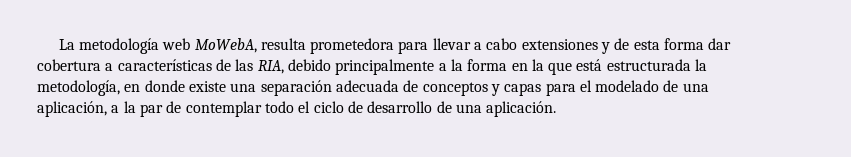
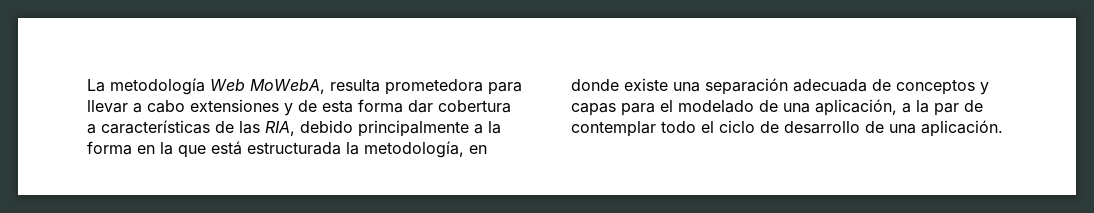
- La metodología web MoWebA, resulta prometedora para llevar a cabo extensiones y de esta forma dar cobertura a características de las RIA, debido principalmente a la forma en la que está estructurada la metodología, en donde existe una separación adecuada de conceptos y capas para el modelado de una aplicación, a la par de contemplar todo el ciclo de desarrollo de una aplicación.
+ La metodología Web MoWebA, resulta prometedora para llevar a cabo extensiones y de esta forma dar cobertura a características de las RIA, debido principalmente a la forma en la que está estructurada la metodología, en donde existe una separación adecuada de conceptos y capas para el modelado de una aplicación, a la par de contemplar todo el ciclo de desarrollo de una aplicación.

